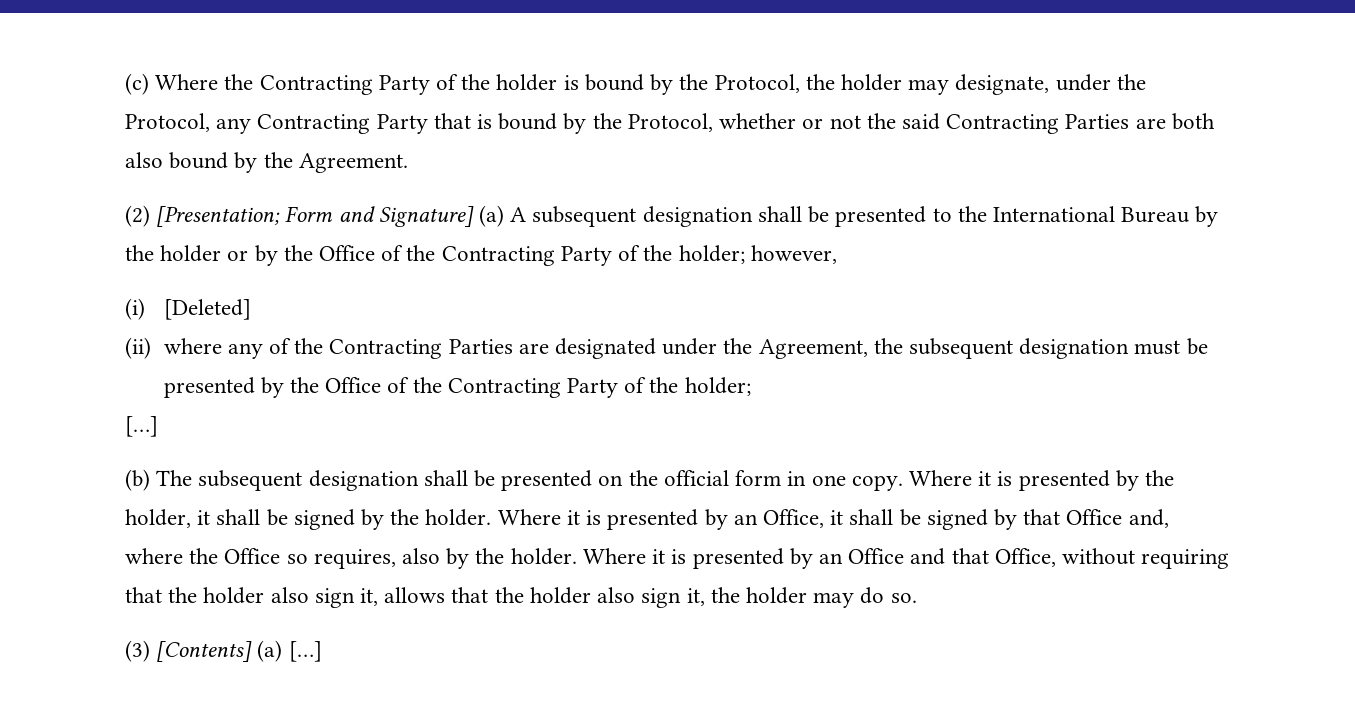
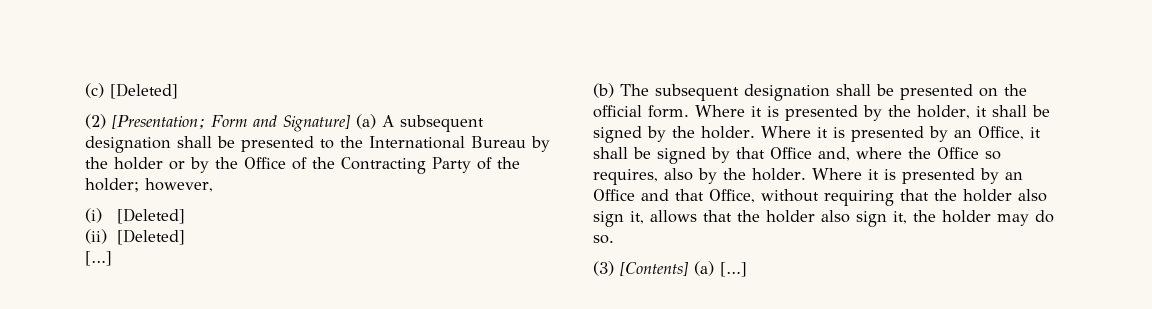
- (c) Where the Contracting Party of the holder is bound by the Protocol, the holder may designate, under the Protocol, any Contracting Party that is bound by the Protocol, whether or not the said Contracting Parties are both also bound by the Agreement.
+ (c) [Deleted]
- (ii) where any of the Contracting Parties are designated under the Agreement, the subsequent designation must be presented by the Office of the Contracting Party of the holder;
+ (ii) [Deleted]
- (b) The subsequent designation shall be presented on the official form in one copy.
+ (b) The subsequent designation shall be presented on the official form.

